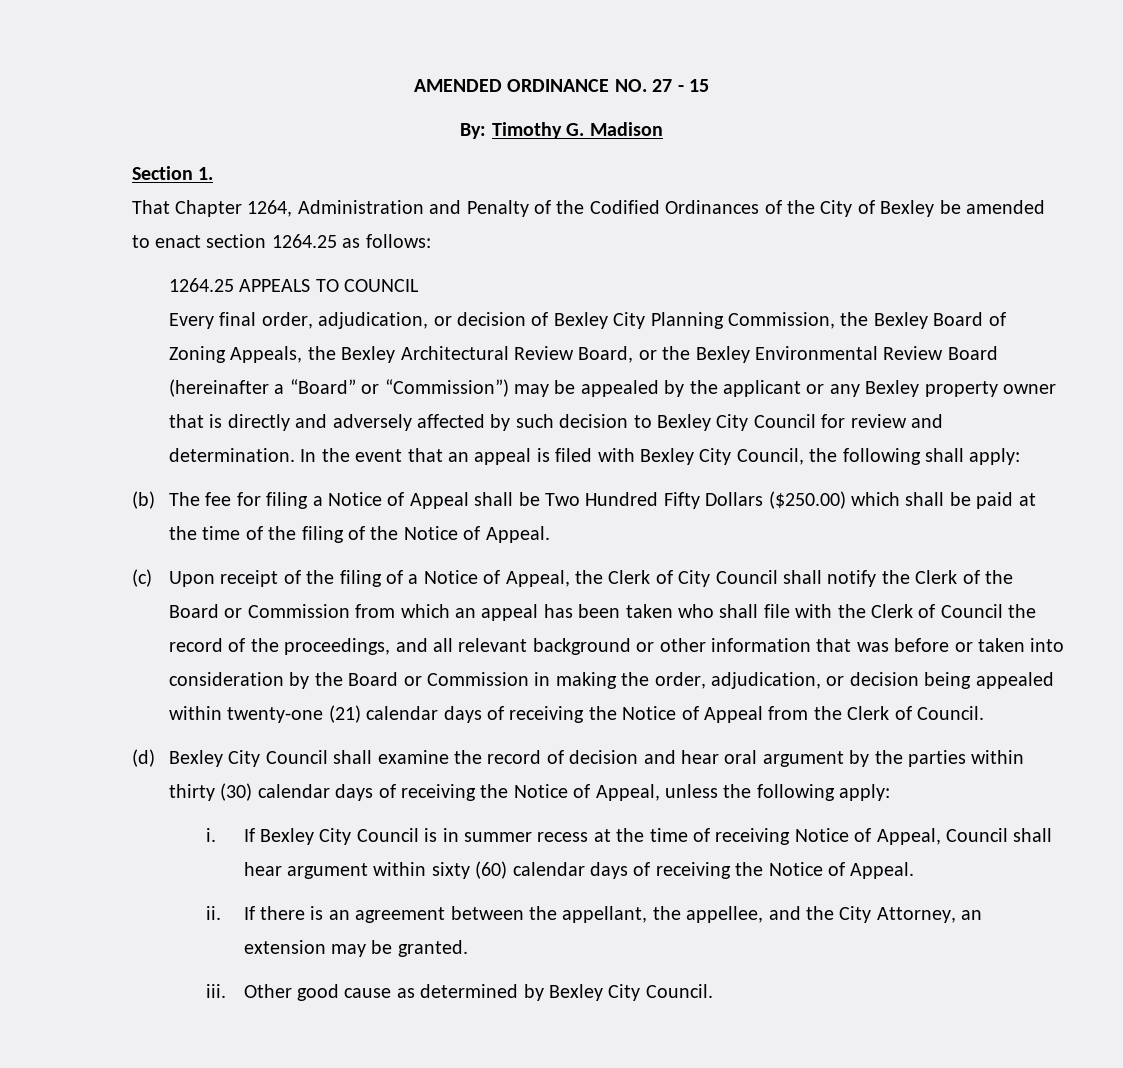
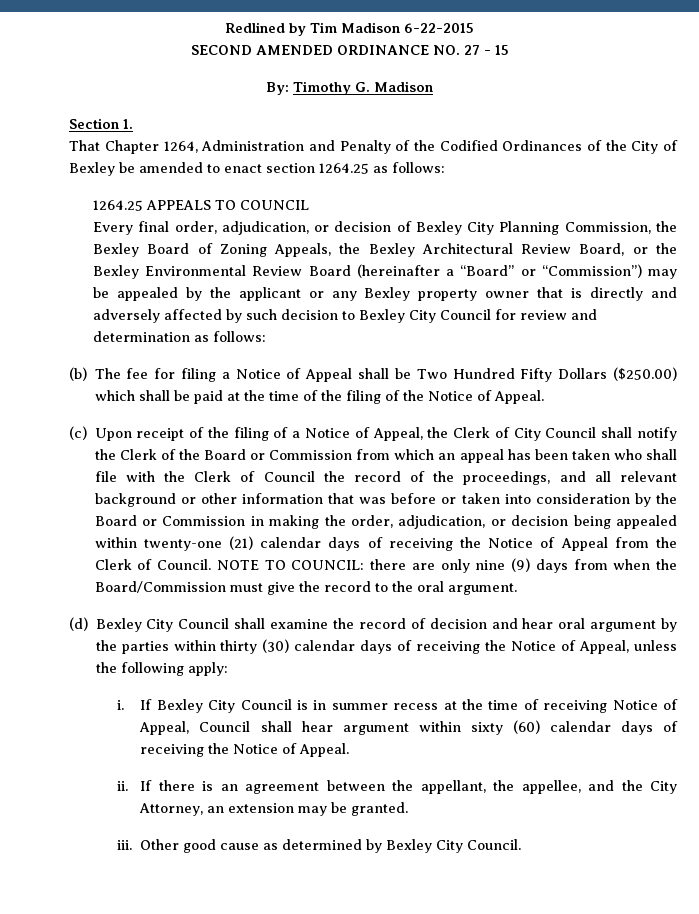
- AMENDED ORDINANCE NO. 27 - 15
+ Redlined by Tim Madison 6-22-2015
+ SECOND AMENDED ORDINANCE NO. 27 - 15
- Every final order, adjudication, or decision of Bexley City Planning Commission, the Bexley Board of Zoning Appeals, the Bexley Architectural Review Board, or the Bexley Environmental Review Board (hereinafter a “Board” or “Commission”) may be appealed by the applicant or any Bexley property owner that is directly and adversely affected by such decision to Bexley City Council for review and determination. In the event that an appeal is filed with Bexley City Council, the following shall apply:
+ Every final order, adjudication, or decision of Bexley City Planning Commission, the Bexley Board of Zoning Appeals, the Bexley Architectural Review Board, or the Bexley Environmental Review Board (hereinafter a “Board” or “Commission”) may be appealed by the applicant or any Bexley property owner that is directly and adversely affected by such decision to Bexley City Council for review and determination as follows:
+ NOTE TO COUNCIL: there are only nine (9) days from when the Board/Commission must give the record to the oral argument.

